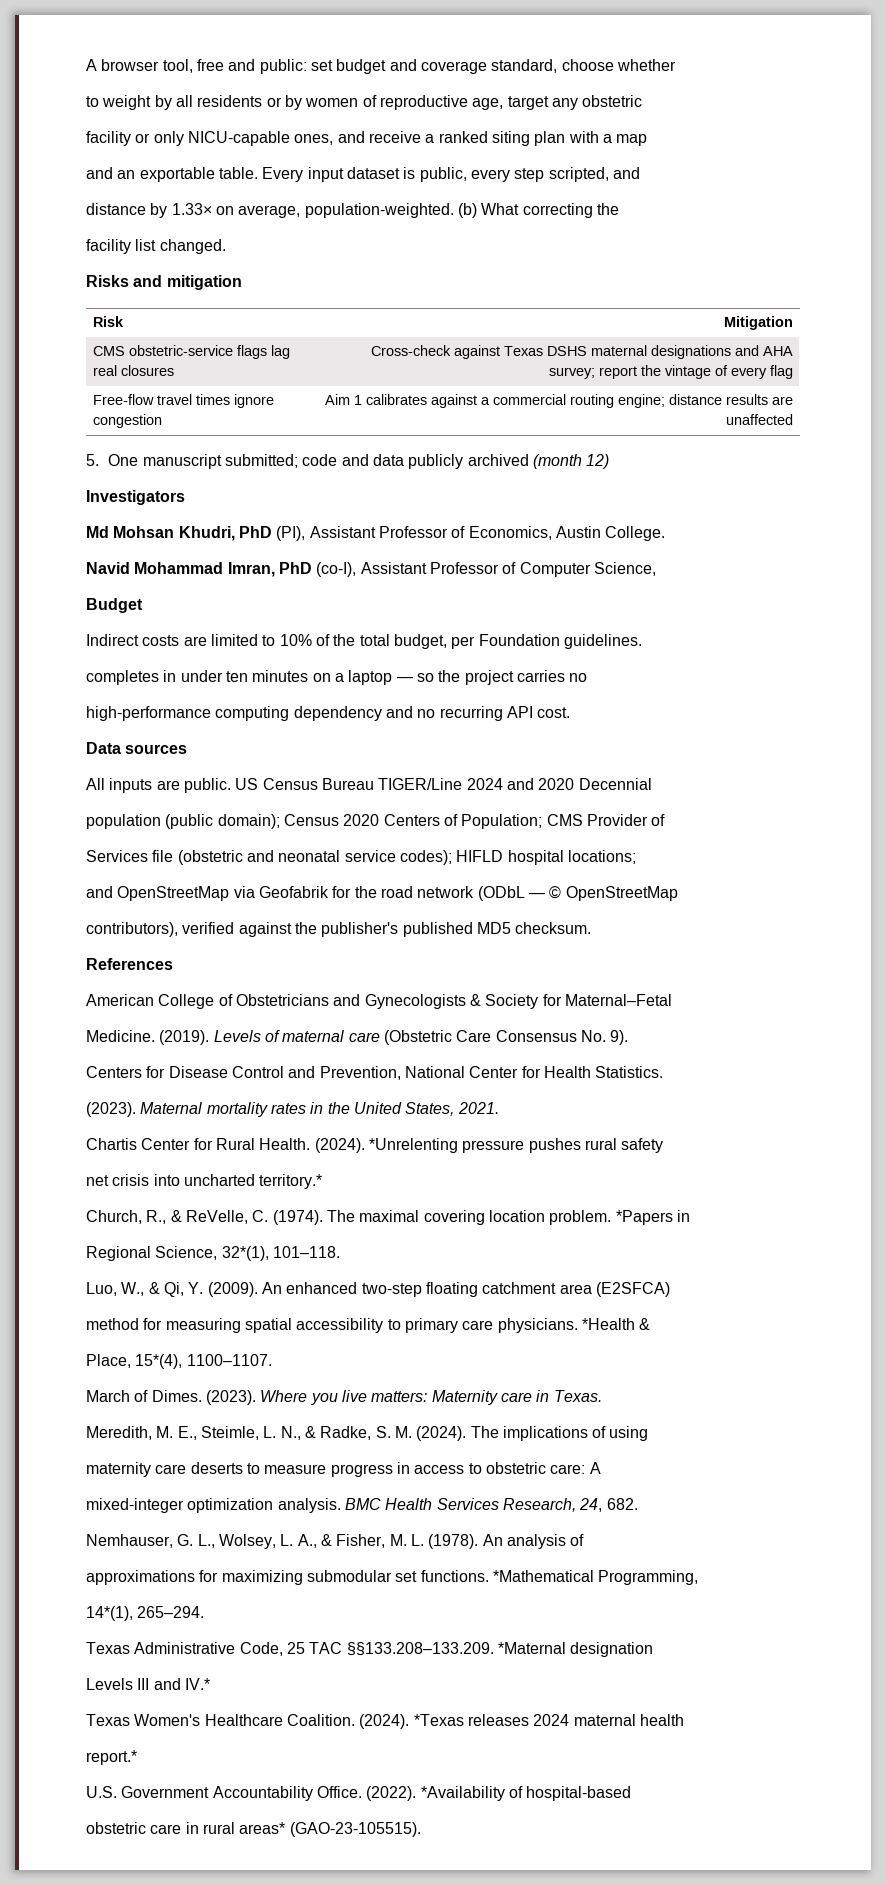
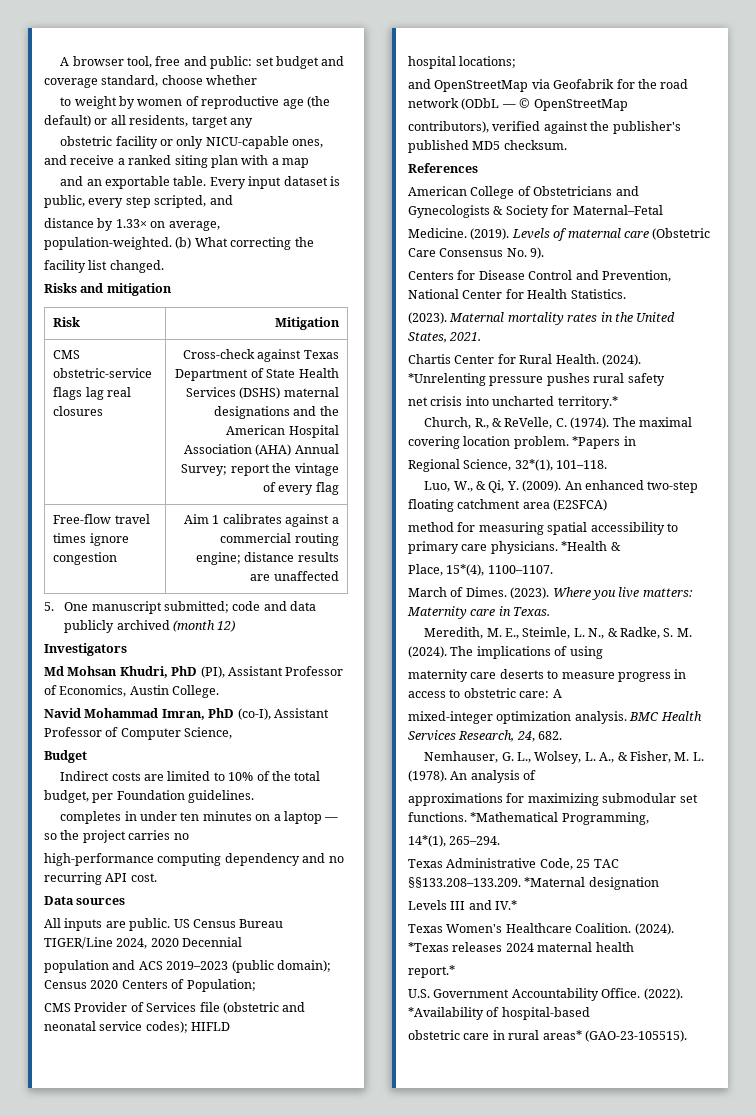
- to weight by all residents or by women of reproductive age, target any obstetric
- facility or only NICU-capable ones, and receive a ranked siting plan with a map
+ to weight by women of reproductive age (the default) or all residents, target any
+ obstetric facility or only NICU-capable ones, and receive a ranked siting plan with a map
- CMS obstetric-service flags lag real closures | Cross-check against Texas DSHS maternal designations and AHA survey; report the vintage of every flag
+ CMS obstetric-service flags lag real closures | Cross-check against Texas Department of State Health Services (DSHS) maternal designations and the American Hospital Association (AHA) Annual Survey; report the vintage of every flag
- US Census Bureau TIGER/Line 2024 and 2020 Decennial
+ US Census Bureau TIGER/Line 2024, 2020 Decennial
- population (public domain); Census 2020 Centers of Population; CMS Provider of
- Services file (obstetric and neonatal service codes); HIFLD hospital locations;
+ population and ACS 2019–2023 (public domain); Census 2020 Centers of Population;
+ CMS Provider of Services file (obstetric and neonatal service codes); HIFLD
+ hospital locations;

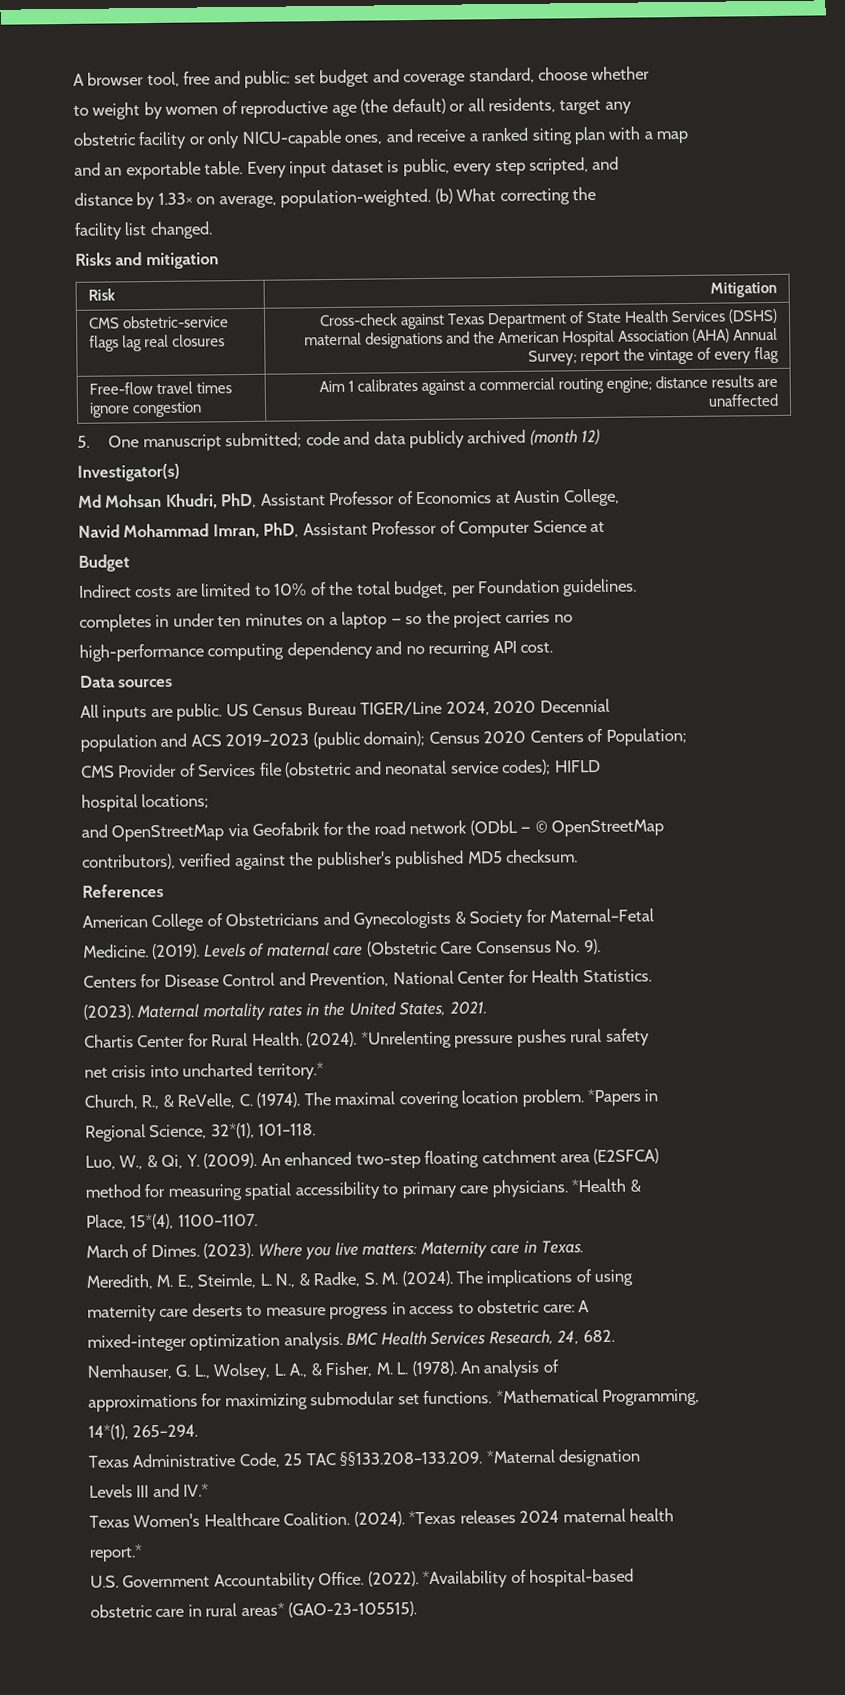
- Investigators
+ Investigator(s)
- Md Mohsan Khudri, PhD (PI), Assistant Professor of Economics, Austin College.
+ Md Mohsan Khudri, PhD, Assistant Professor of Economics at Austin College,
- Navid Mohammad Imran, PhD (co-I), Assistant Professor of Computer Science,
+ Navid Mohammad Imran, PhD, Assistant Professor of Computer Science at

